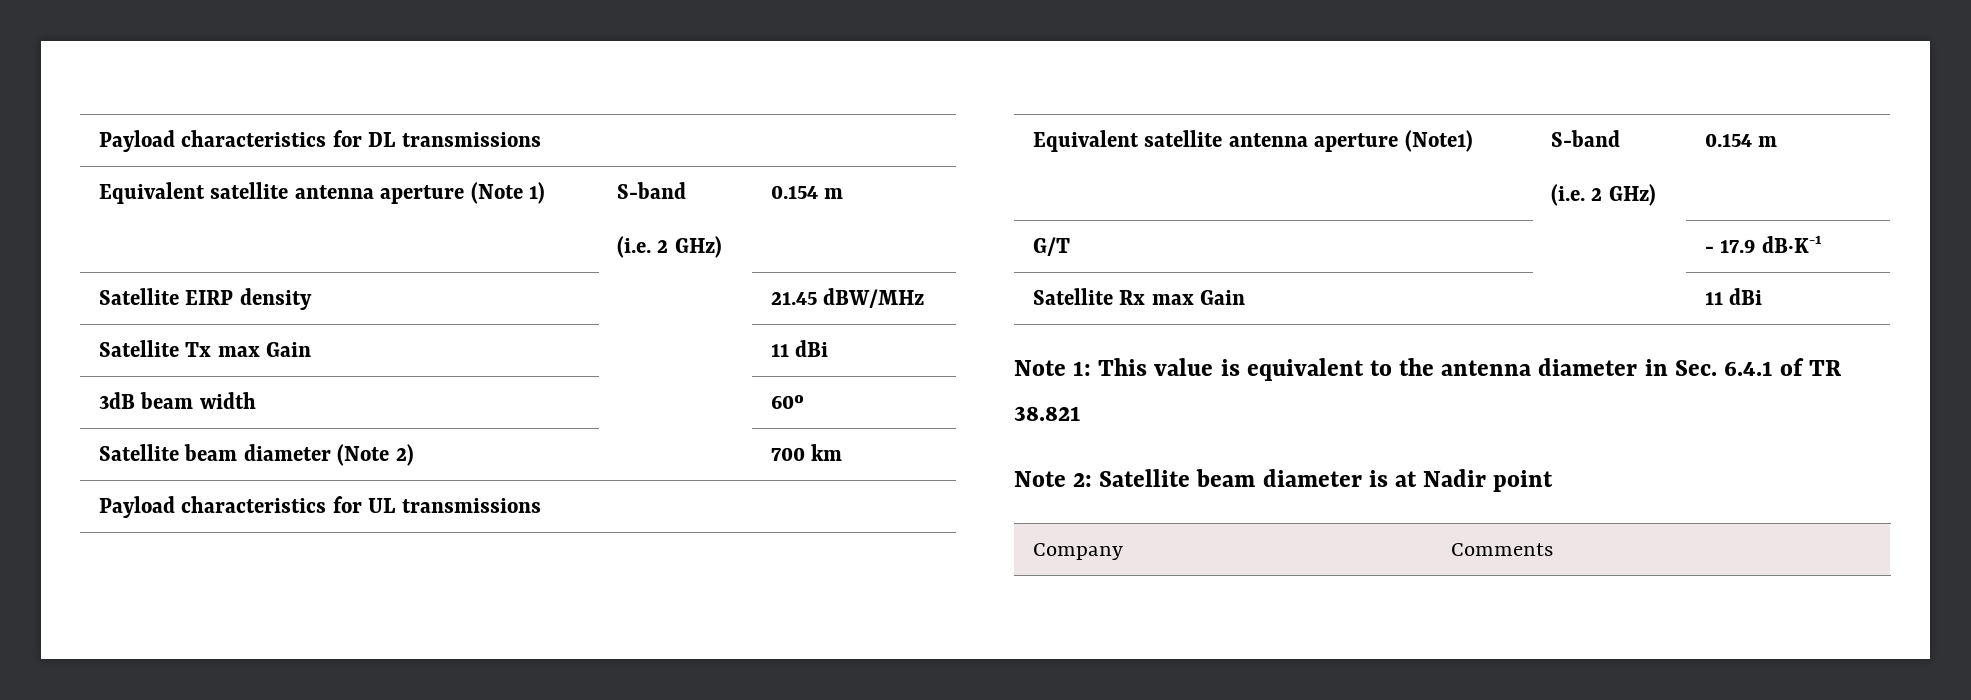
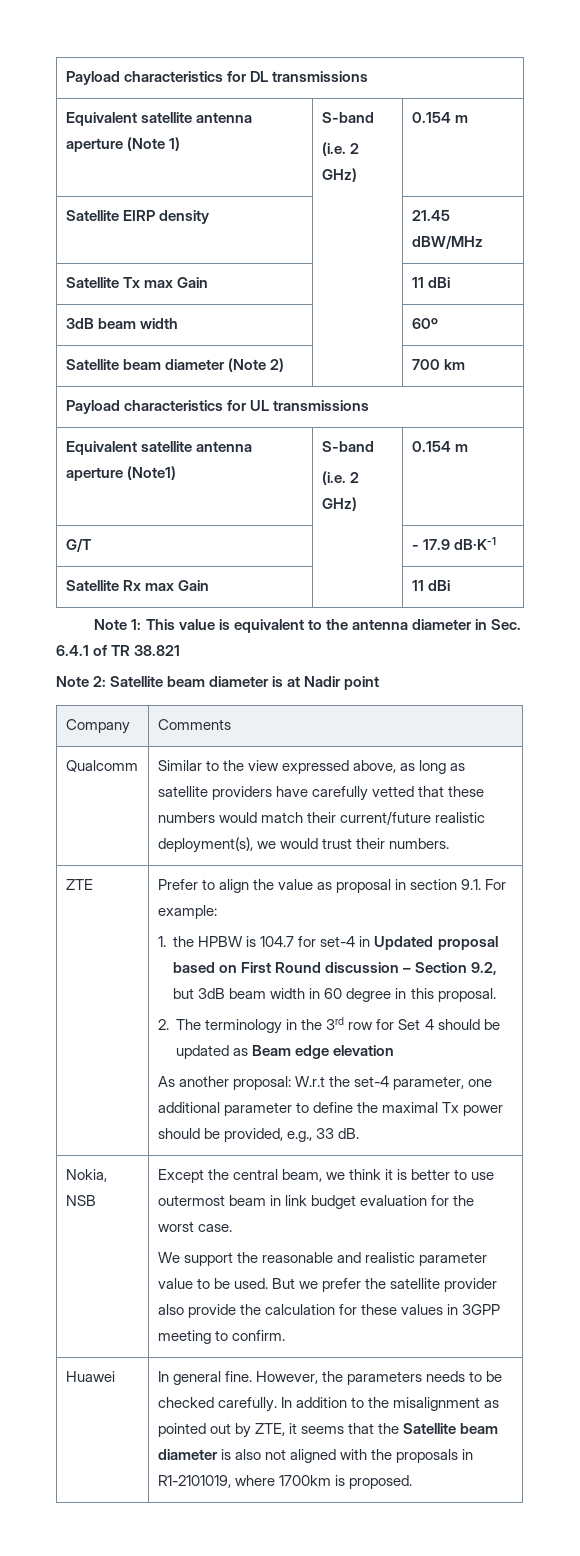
+ Qualcomm | Similar to the view expressed above, as long as satellite providers have carefully vetted that these numbers would match their current/future realistic deployment(s), we would trust their numbers.
+ ZTE | Prefer to align the value as proposal in section 9.1. For example:
+ 1. the HPBW is 104.7 for set-4 in Updated proposal based on First Round discussion – Section 9.2, but 3dB beam width in 60 degree in this proposal.
+ 2. The terminology in the 3rd row for Set 4 should be updated as Beam edge elevation
+ As another proposal: W.r.t the set-4 parameter, one additional parameter to define the maximal Tx power should be provided, e.g., 33 dB.
+ Nokia, NSB | Except the central beam, we think it is better to use outermost beam in link budget evaluation for the worst case.
+ We support the reasonable and realistic parameter value to be used. But we prefer the satellite provider also provide the calculation for these values in 3GPP meeting to confirm.
+ Huawei | In general fine. However, the parameters needs to be checked carefully. In addition to the misalignment as pointed out by ZTE, it seems that the Satellite beam diameter is also not aligned with the proposals in R1-2101019, where 1700km is proposed.

